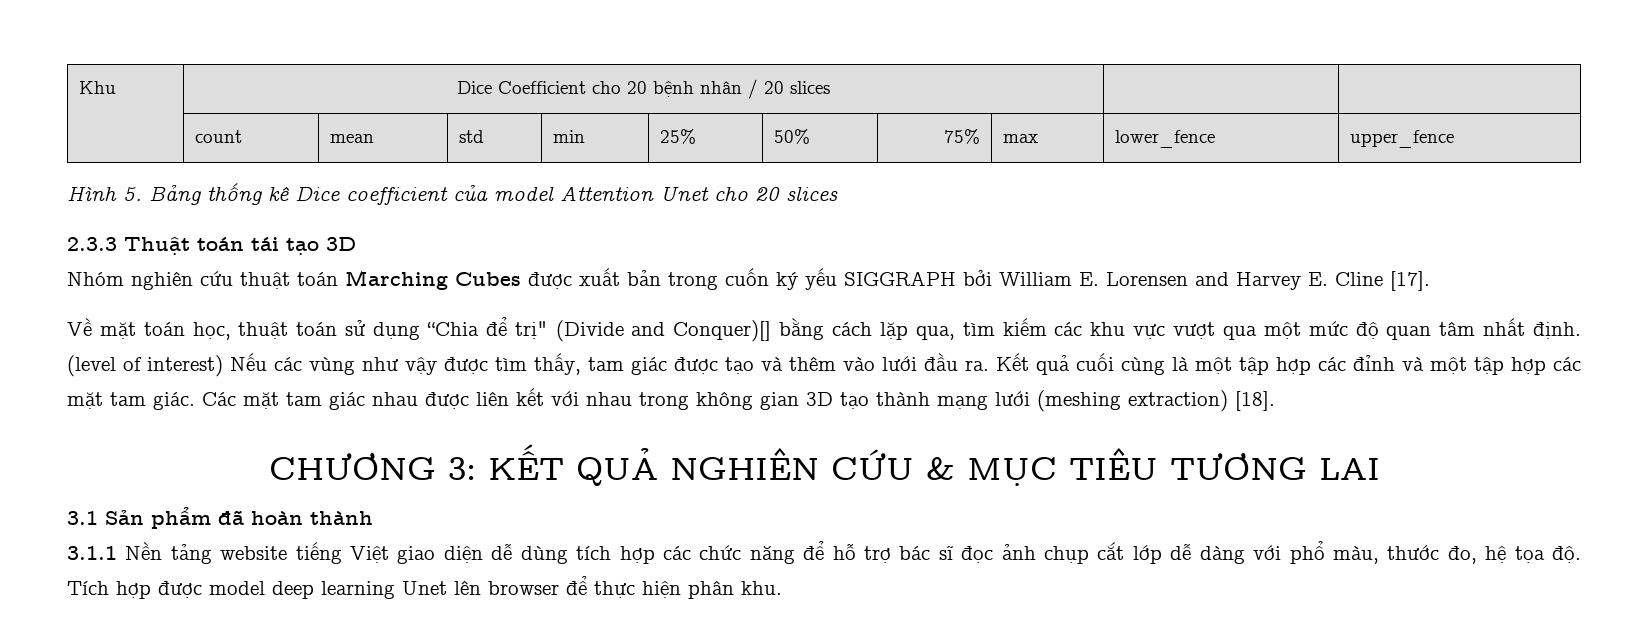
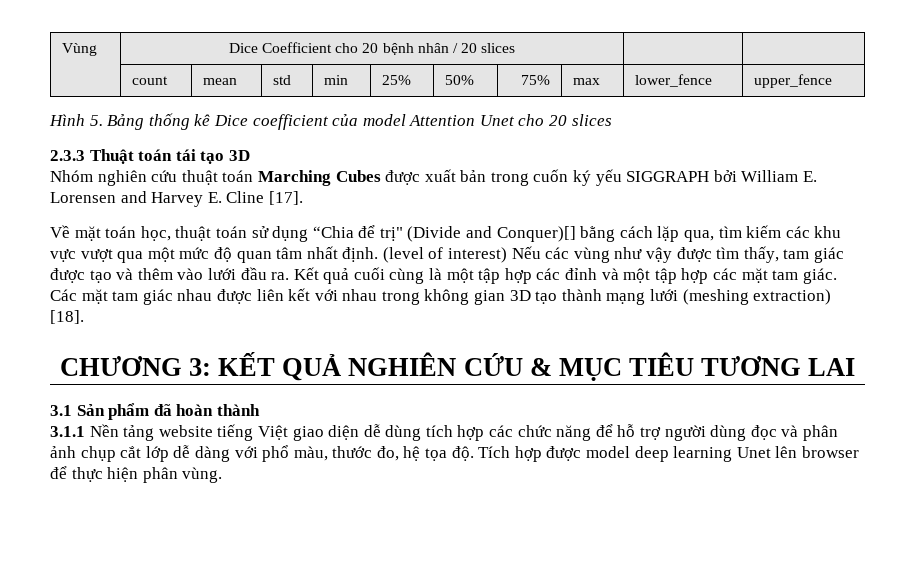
- Khu | Dice Coefficient cho 20 bệnh nhân / 20 slices | |
+ Vùng | Dice Coefficient cho 20 bệnh nhân / 20 slices | |
- 3.1.1 Nền tảng website tiếng Việt giao diện dễ dùng tích hợp các chức năng để hỗ trợ bác sĩ đọc ảnh chụp cắt lớp dễ dàng với phổ màu, thước đo, hệ tọa độ.
+ 3.1.1 Nền tảng website tiếng Việt giao diện dễ dùng tích hợp các chức năng để hỗ trợ người dùng đọc và phân ảnh chụp cắt lớp dễ dàng với phổ màu, thước đo, hệ tọa độ.
- Tích hợp được model deep learning Unet lên browser để thực hiện phân khu.
+ Tích hợp được model deep learning Unet lên browser để thực hiện phân vùng.

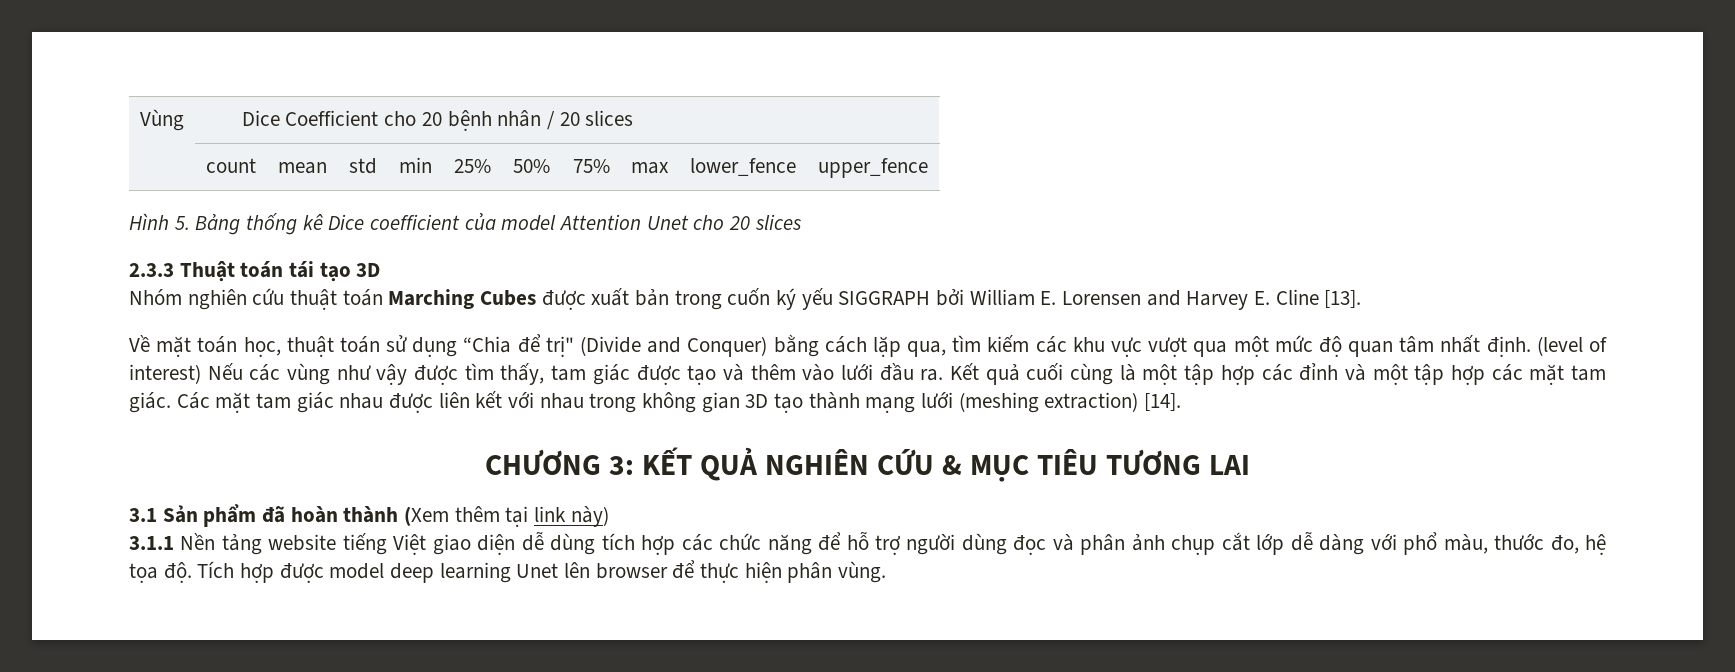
- Nhóm nghiên cứu thuật toán Marching Cubes được xuất bản trong cuốn ký yếu SIGGRAPH bởi William E. Lorensen and Harvey E. Cline [17].
+ Nhóm nghiên cứu thuật toán Marching Cubes được xuất bản trong cuốn ký yếu SIGGRAPH bởi William E. Lorensen and Harvey E. Cline [13].
- Về mặt toán học, thuật toán sử dụng “Chia để trị" (Divide and Conquer)[] bằng cách lặp qua, tìm kiếm các khu vực vượt qua một mức độ quan tâm nhất định.
+ Về mặt toán học, thuật toán sử dụng “Chia để trị" (Divide and Conquer) bằng cách lặp qua, tìm kiếm các khu vực vượt qua một mức độ quan tâm nhất định.
- Các mặt tam giác nhau được liên kết với nhau trong không gian 3D tạo thành mạng lưới (meshing extraction) [18].
+ Các mặt tam giác nhau được liên kết với nhau trong không gian 3D tạo thành mạng lưới (meshing extraction) [14].
- 3.1 Sản phẩm đã hoàn thành
+ 3.1 Sản phẩm đã hoàn thành (Xem thêm tại link này)

